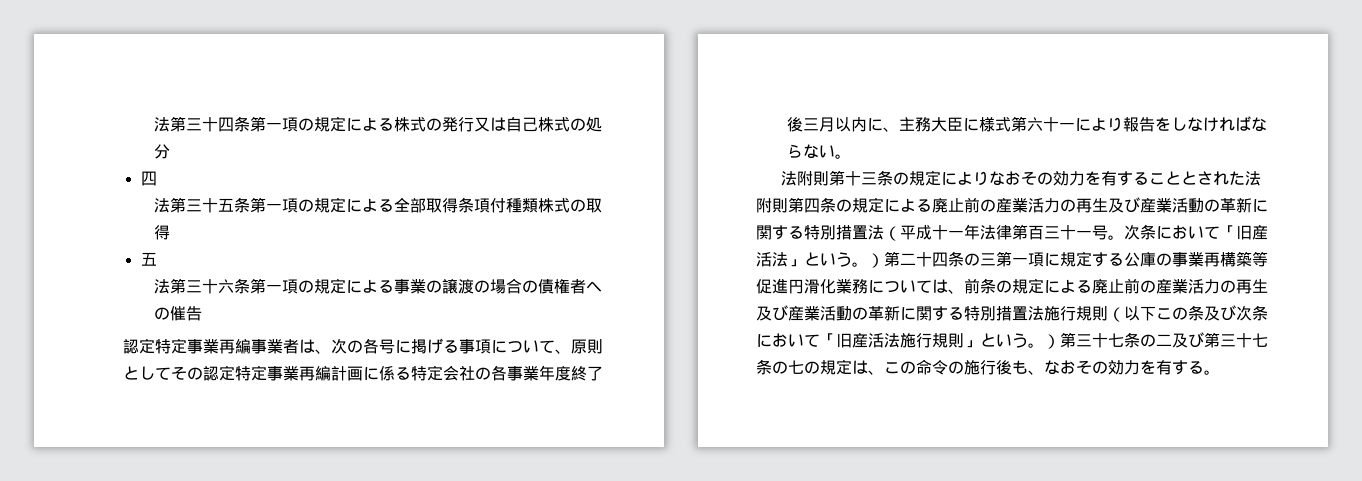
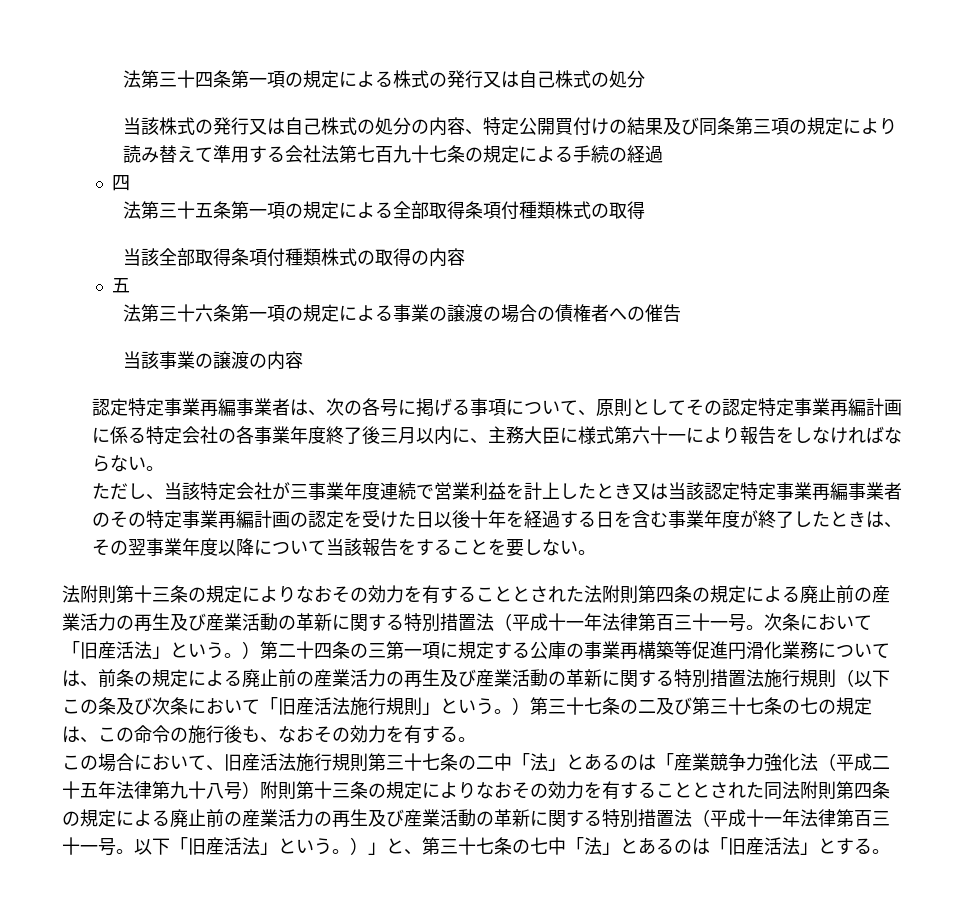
+ 当該株式の発行又は自己株式の処分の内容、特定公開買付けの結果及び同条第三項の規定により読み替えて準用する会社法第七百九十七条の規定による手続の経過
+ 当該全部取得条項付種類株式の取得の内容
+ 当該事業の譲渡の内容
+ ただし、当該特定会社が三事業年度連続で営業利益を計上したとき又は当該認定特定事業再編事業者のその特定事業再編計画の認定を受けた日以後十年を経過する日を含む事業年度が終了したときは、その翌事業年度以降について当該報告をすることを要しない。
+ この場合において、旧産活法施行規則第三十七条の二中「法」とあるのは「産業競争力強化法（平成二十五年法律第九十八号）附則第十三条の規定によりなおその効力を有することとされた同法附則第四条の規定による廃止前の産業活力の再生及び産業活動の革新に関する特別措置法（平成十一年法律第百三十一号。以下「旧産活法」という。）」と、第三十七条の七中「法」とあるのは「旧産活法」とする。

